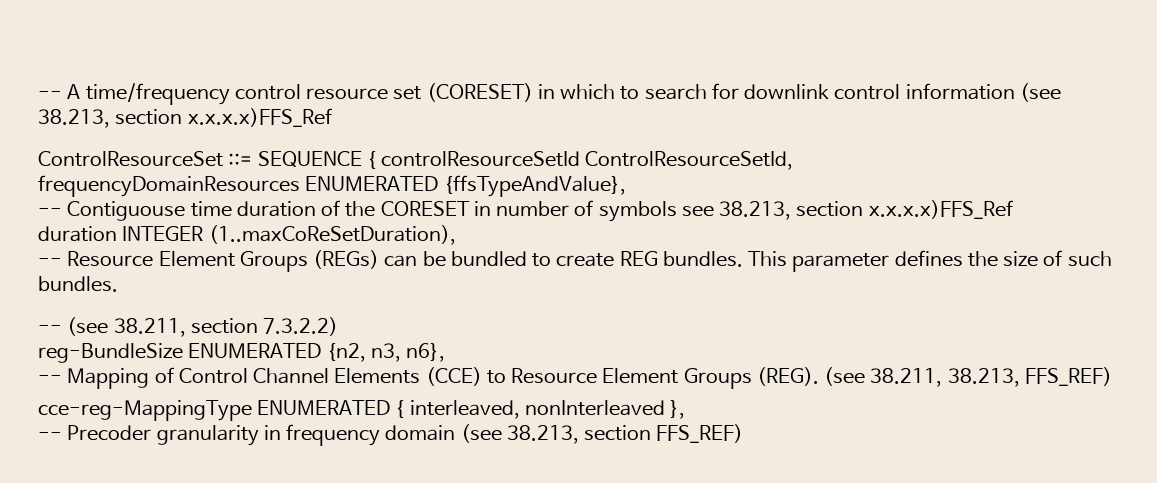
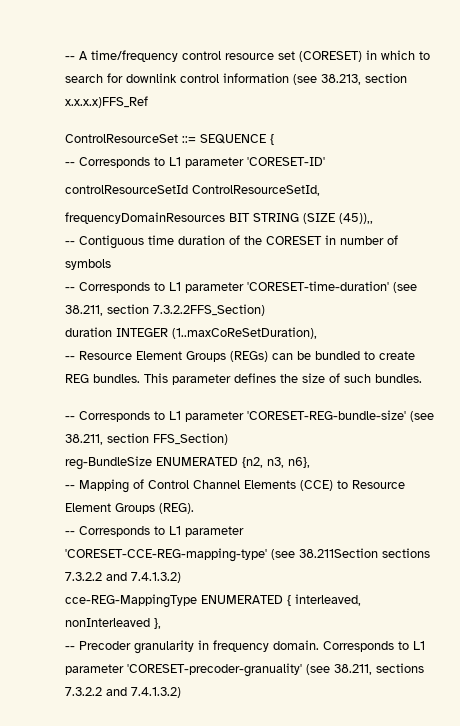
- ControlResourceSet ::= SEQUENCE { controlResourceSetId ControlResourceSetId,
+ ControlResourceSet ::= SEQUENCE {
+ -- Corresponds to L1 parameter 'CORESET-ID'
+ controlResourceSetId ControlResourceSetId,
- frequencyDomainResources ENUMERATED {ffsTypeAndValue},
- -- Contiguouse time duration of the CORESET in number of symbols see 38.213, section x.x.x.x)FFS_Ref
+ frequencyDomainResources BIT STRING (SIZE (45)),,
+ -- Contiguous time duration of the CORESET in number of symbols
+ -- Corresponds to L1 parameter 'CORESET-time-duration' (see 38.211, section 7.3.2.2FFS_Section)
- -- (see 38.211, section 7.3.2.2)
+ -- Corresponds to L1 parameter 'CORESET-REG-bundle-size' (see 38.211, section FFS_Section)
- -- Mapping of Control Channel Elements (CCE) to Resource Element Groups (REG). (see 38.211, 38.213, FFS_REF)
- cce-reg-MappingType ENUMERATED { interleaved, nonInterleaved },
+ -- Mapping of Control Channel Elements (CCE) to Resource Element Groups (REG).
+ -- Corresponds to L1 parameter 'CORESET-CCE-REG-mapping-type' (see 38.211Section sections 7.3.2.2 and 7.4.1.3.2)
+ cce-REG-MappingType ENUMERATED { interleaved, nonInterleaved },
- -- Precoder granularity in frequency domain (see 38.213, section FFS_REF)
+ -- Precoder granularity in frequency domain. Corresponds to L1 parameter 'CORESET-precoder-granuality' (see 38.211, sections 7.3.2.2 and 7.4.1.3.2)

